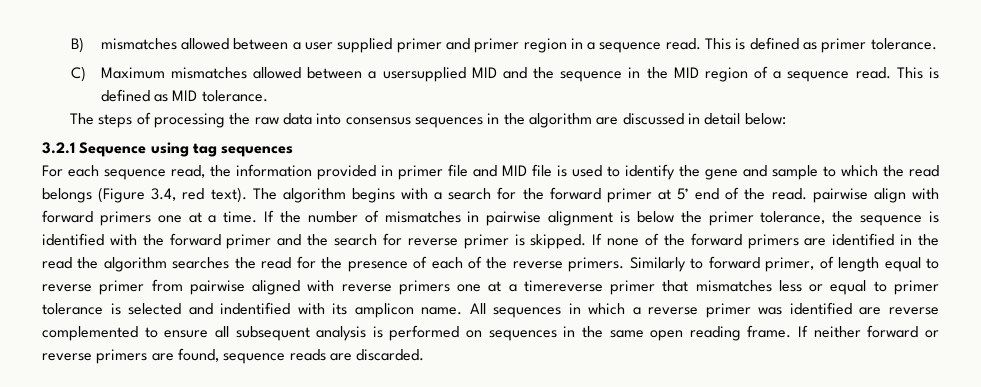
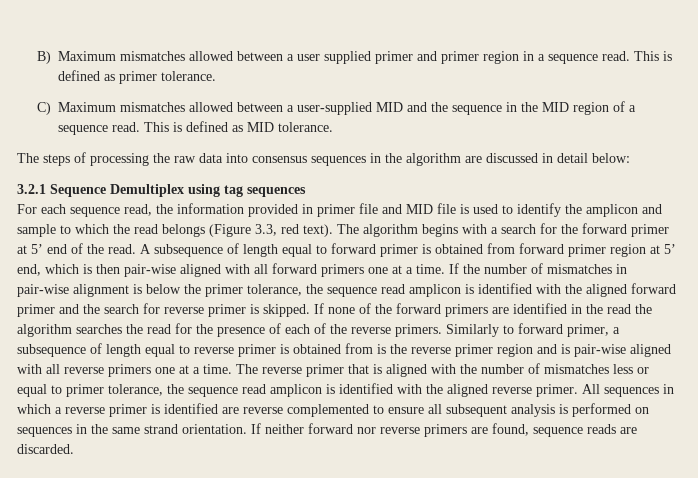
- B) mismatches allowed between a user supplied primer and primer region in a sequence read.
+ B) Maximum mismatches allowed between a user supplied primer and primer region in a sequence read.
- C) Maximum mismatches allowed between a usersupplied MID and the sequence in the MID region of a sequence read.
+ C) Maximum mismatches allowed between a user-supplied MID and the sequence in the MID region of a sequence read.
- 3.2.1 Sequence using tag sequences
+ 3.2.1 Sequence Demultiplex using tag sequences
- For each sequence read, the information provided in primer file and MID file is used to identify the gene and sample to which the read belongs (Figure 3.4, red text).
+ For each sequence read, the information provided in primer file and MID file is used to identify the amplicon and sample to which the read belongs (Figure 3.3, red text).
- The algorithm begins with a search for the forward primer at 5’ end of the read. pairwise align with forward primers one at a time.
+ The algorithm begins with a search for the forward primer at 5’ end of the read. A subsequence of length equal to forward primer is obtained from forward primer region at 5’ end, which is then pair-wise aligned with all forward primers one at a time.
- If the number of mismatches in pairwise alignment is below the primer tolerance, the sequence is identified with the forward primer and the search for reverse primer is skipped.
+ If the number of mismatches in pair-wise alignment is below the primer tolerance, the sequence read amplicon is identified with the aligned forward primer and the search for reverse primer is skipped.
- Similarly to forward primer, of length equal to reverse primer from pairwise aligned with reverse primers one at a timereverse primer that mismatches less or equal to primer tolerance is selected and indentified with its amplicon name.
+ Similarly to forward primer, a subsequence of length equal to reverse primer is obtained from is the reverse primer region and is pair-wise aligned with all reverse primers one at a time. The reverse primer that is aligned with the number of mismatches less or equal to primer tolerance, the sequence read amplicon is identified with the aligned reverse primer.
- All sequences in which a reverse primer was identified are reverse complemented to ensure all subsequent analysis is performed on sequences in the same open reading frame.
+ All sequences in which a reverse primer is identified are reverse complemented to ensure all subsequent analysis is performed on sequences in the same strand orientation.
- If neither forward or reverse primers are found, sequence reads are discarded.
+ If neither forward nor reverse primers are found, sequence reads are discarded.

